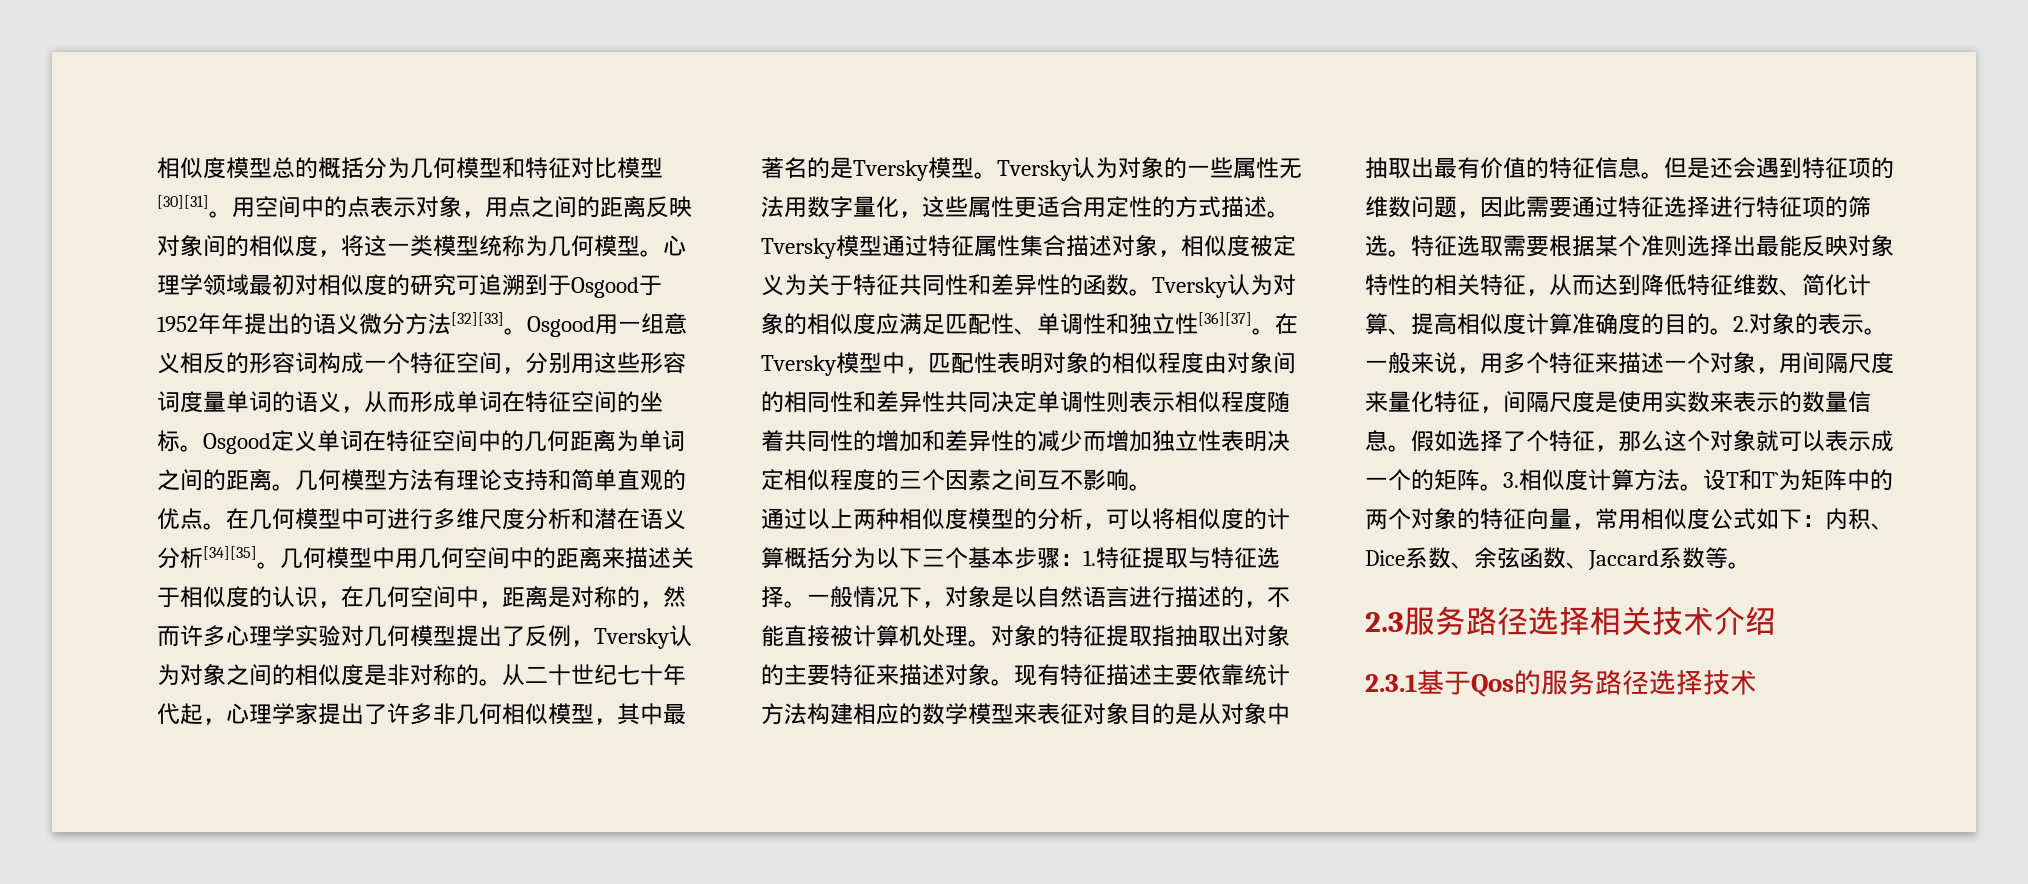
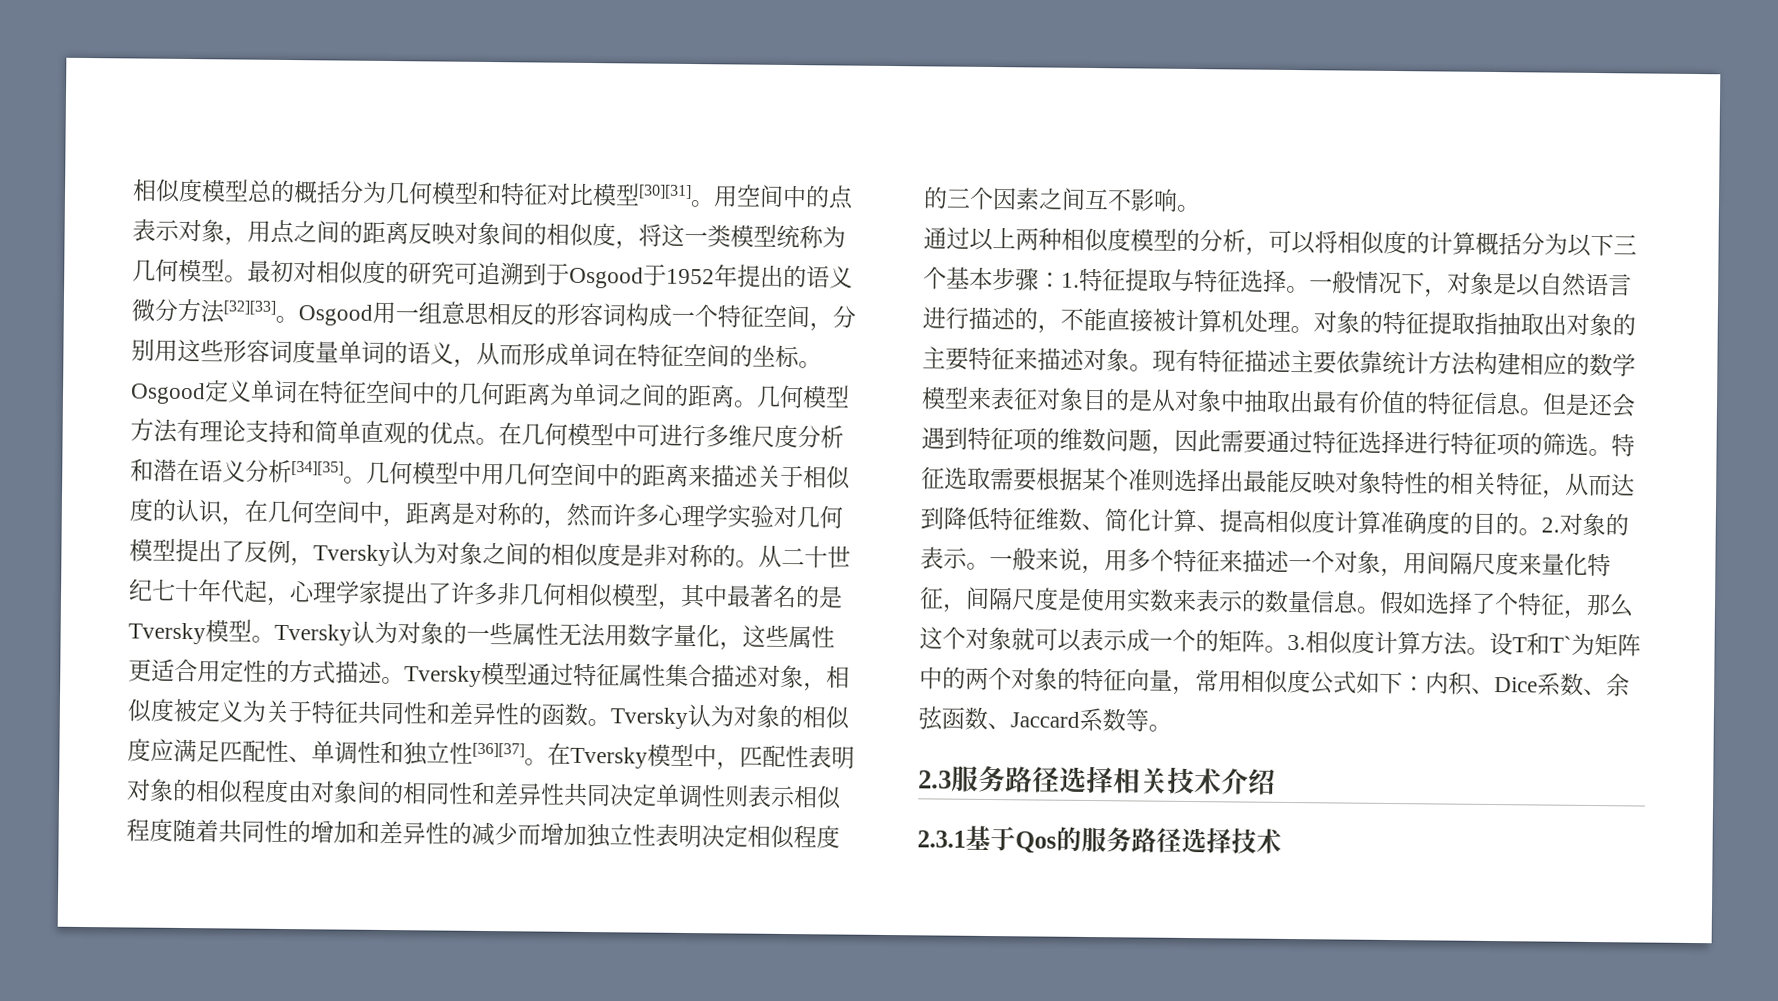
- 心理学领域最初对相似度的研究可追溯到于Osgood于1952年年提出的语义微分方法[32][33]。
+ 最初对相似度的研究可追溯到于Osgood于1952年提出的语义微分方法[32][33]。
- Osgood用一组意义相反的形容词构成一个特征空间，分别用这些形容词度量单词的语义，从而形成单词在特征空间的坐标。
+ Osgood用一组意思相反的形容词构成一个特征空间，分别用这些形容词度量单词的语义，从而形成单词在特征空间的坐标。

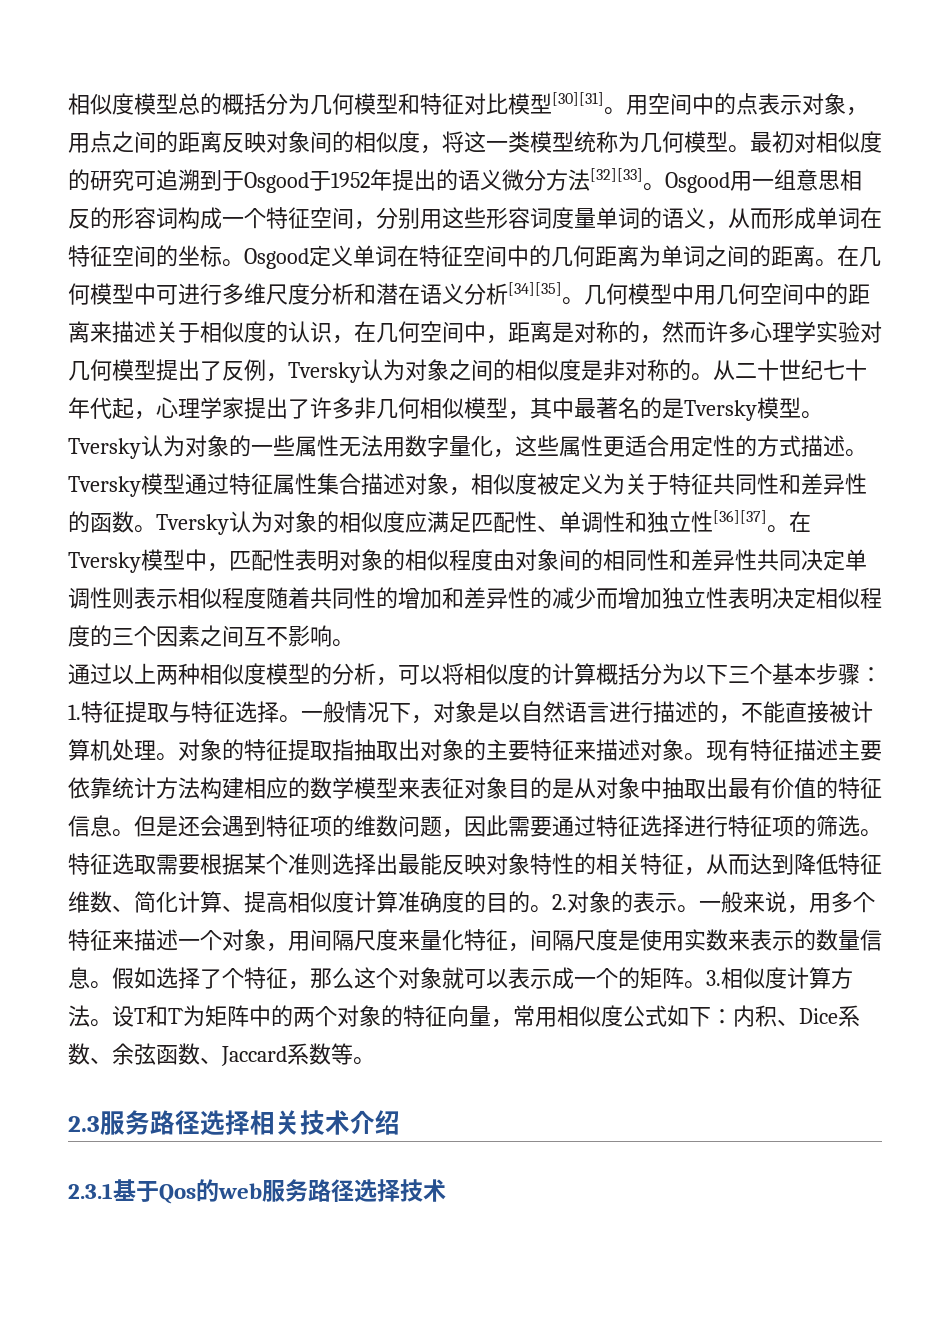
- 几何模型方法有理论支持和简单直观的优点。
- 2.3.1基于Qos的服务路径选择技术
+ 2.3.1基于Qos的web服务路径选择技术

